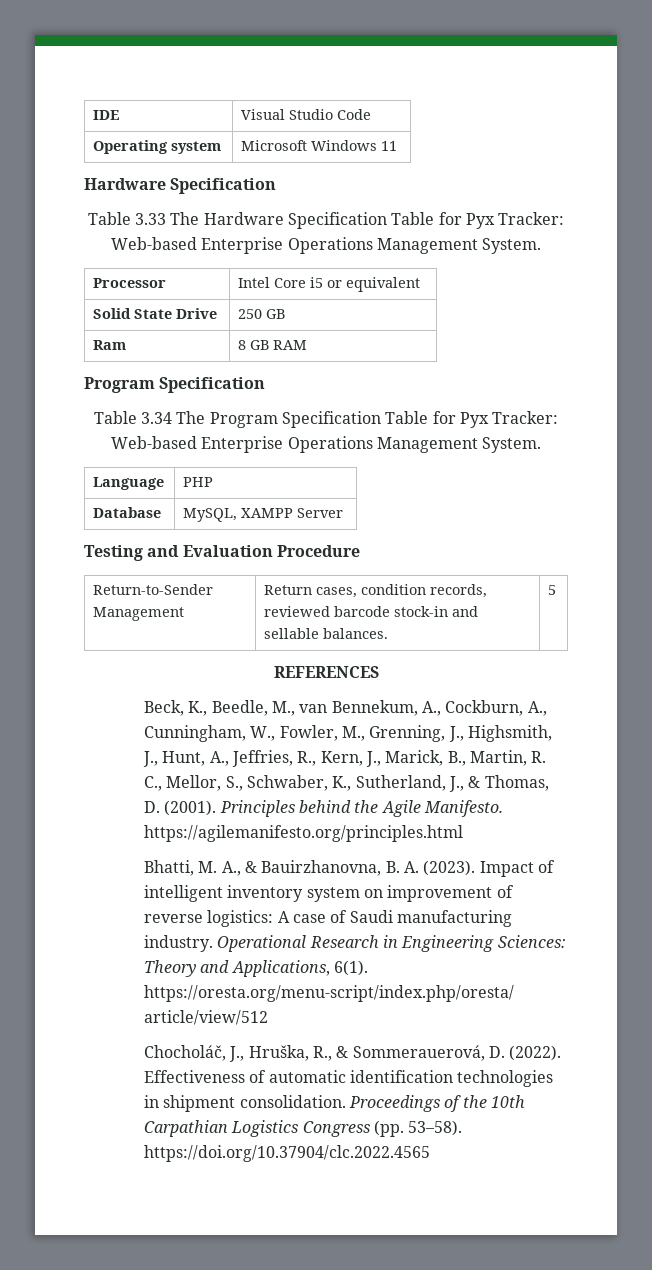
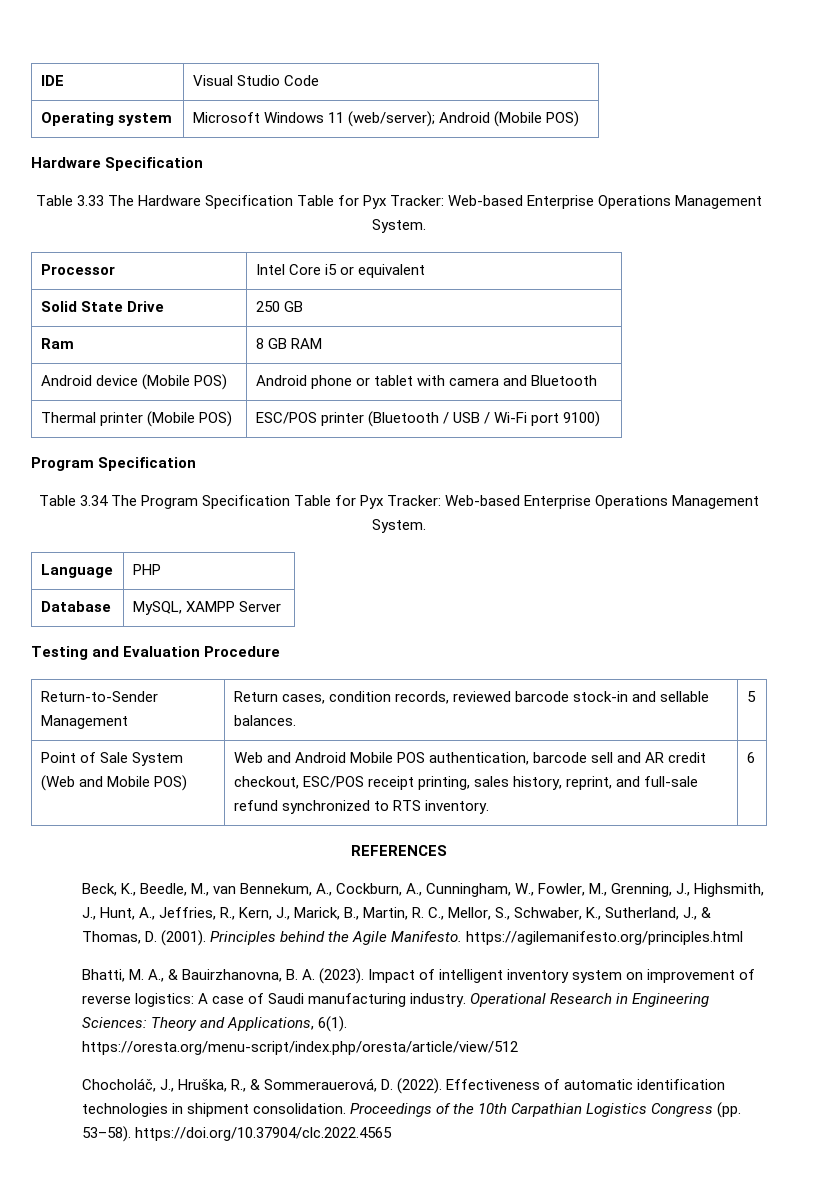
- Operating system | Microsoft Windows 11
+ Operating system | Microsoft Windows 11 (web/server); Android (Mobile POS)
+ Android device (Mobile POS) | Android phone or tablet with camera and Bluetooth
+ Thermal printer (Mobile POS) | ESC/POS printer (Bluetooth / USB / Wi-Fi port 9100)
+ Point of Sale System (Web and Mobile POS) | Web and Android Mobile POS authentication, barcode sell and AR credit checkout, ESC/POS receipt printing, sales history, reprint, and full-sale refund synchronized to RTS inventory. | 6

